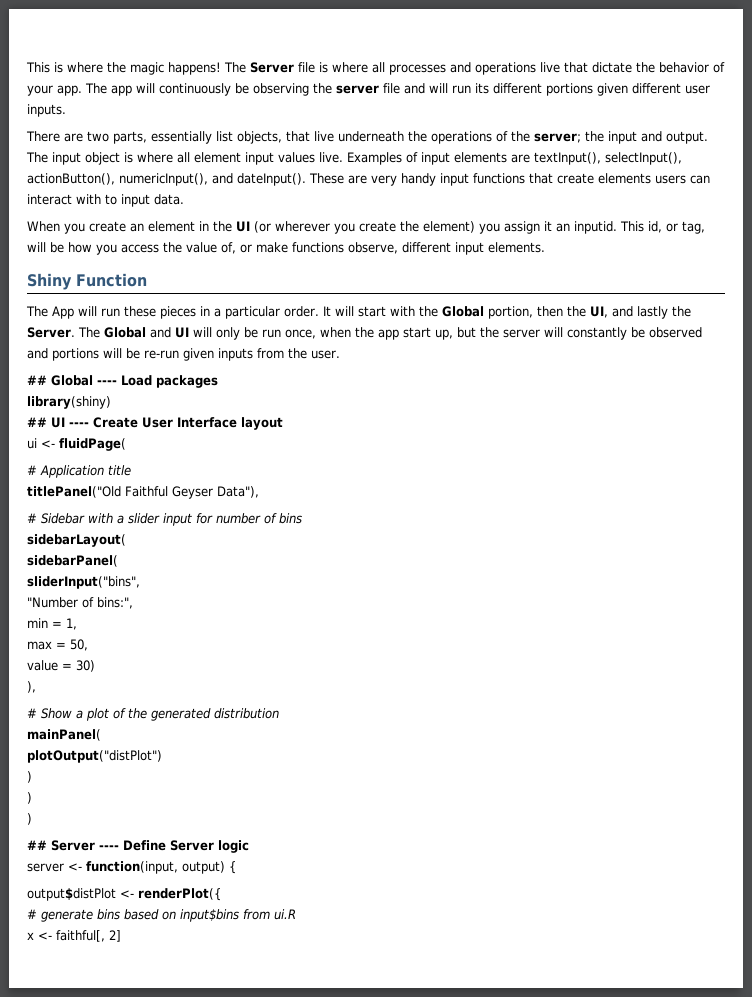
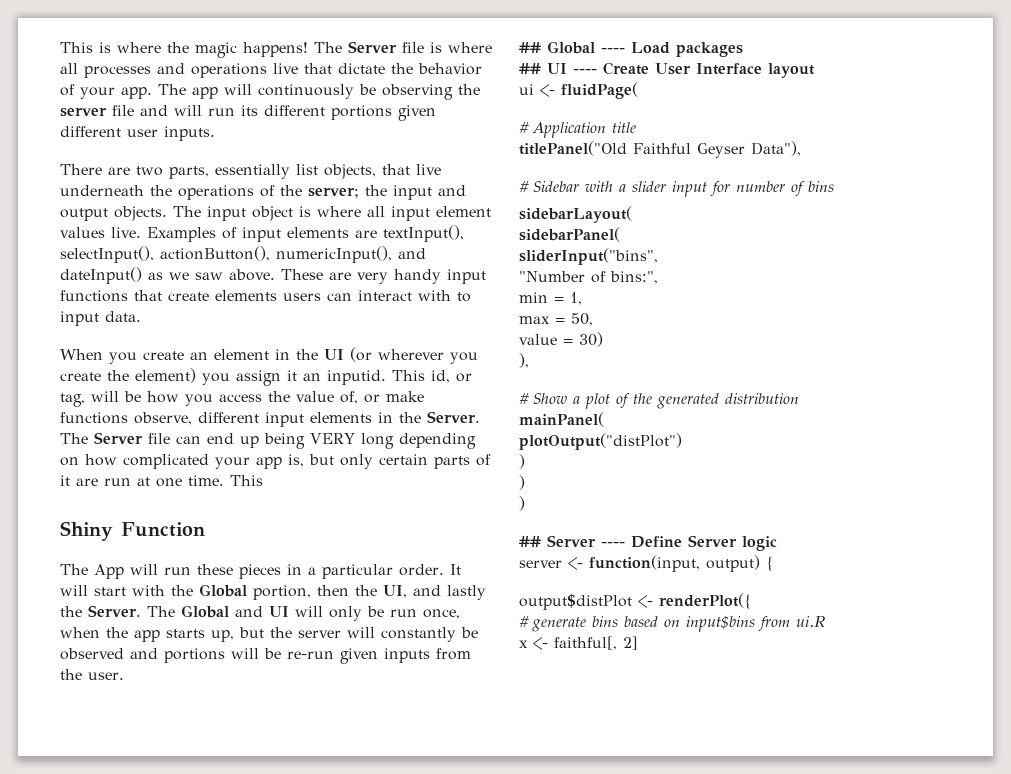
- There are two parts, essentially list objects, that live underneath the operations of the server; the input and output.
+ There are two parts, essentially list objects, that live underneath the operations of the server; the input and output objects.
- The input object is where all element input values live.
+ The input object is where all input element values live.
- Examples of input elements are textInput(), selectInput(), actionButton(), numericInput(), and dateInput().
+ Examples of input elements are textInput(), selectInput(), actionButton(), numericInput(), and dateInput() as we saw above.
- This id, or tag, will be how you access the value of, or make functions observe, different input elements.
+ This id, or tag, will be how you access the value of, or make functions observe, different input elements in the Server. The Server file can end up being VERY long depending on how complicated your app is, but only certain parts of it are run at one time. This
- The Global and UI will only be run once, when the app start up, but the server will constantly be observed and portions will be re-run given inputs from the user.
+ The Global and UI will only be run once, when the app starts up, but the server will constantly be observed and portions will be re-run given inputs from the user.
- library(shiny)

